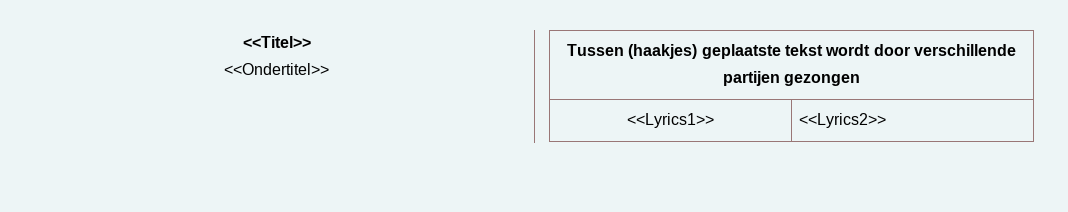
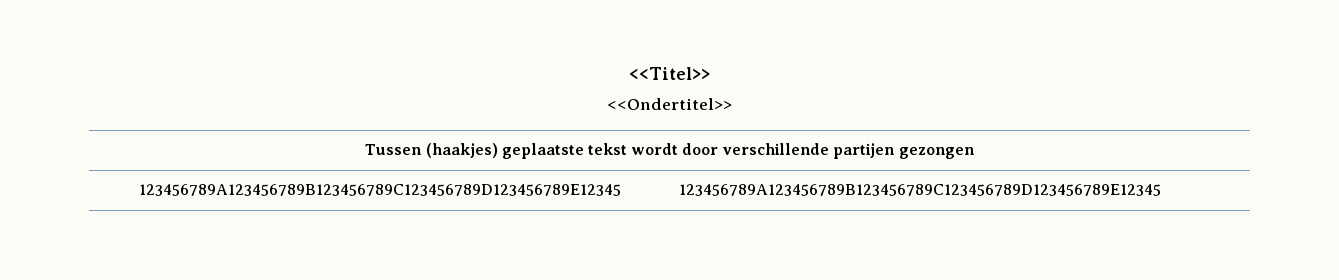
- <<Lyrics1>> | <<Lyrics2>>
+ 123456789A123456789B123456789C123456789D123456789E12345 | 123456789A123456789B123456789C123456789D123456789E12345

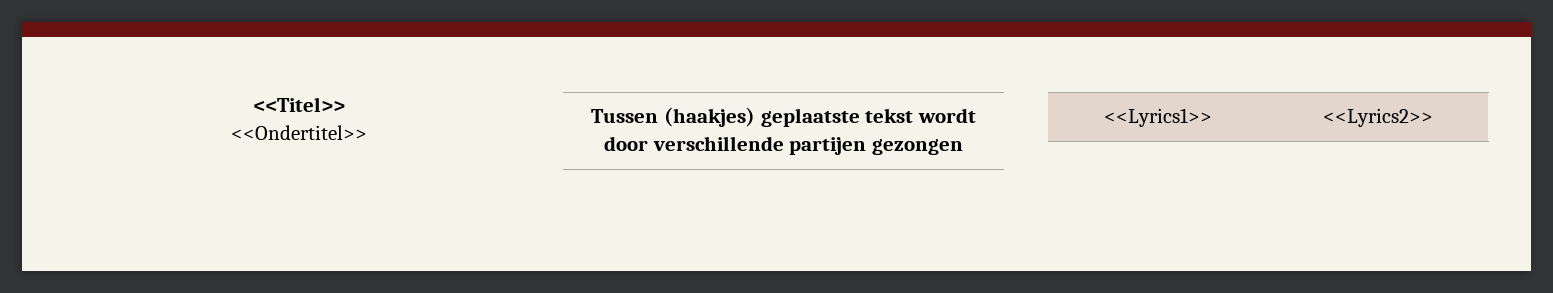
- 123456789A123456789B123456789C123456789D123456789E12345 | 123456789A123456789B123456789C123456789D123456789E12345
+ <<Lyrics1>> | <<Lyrics2>>

